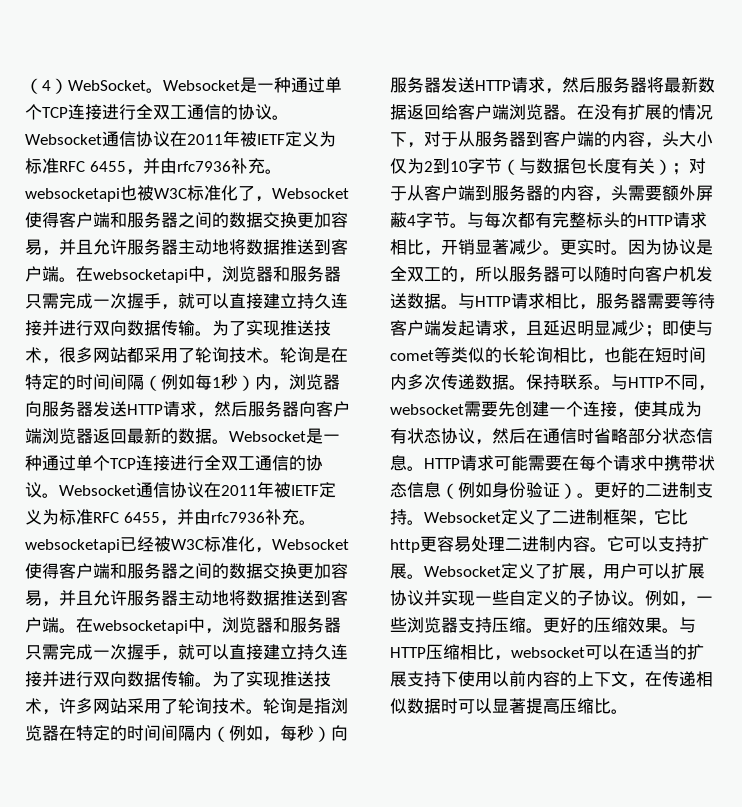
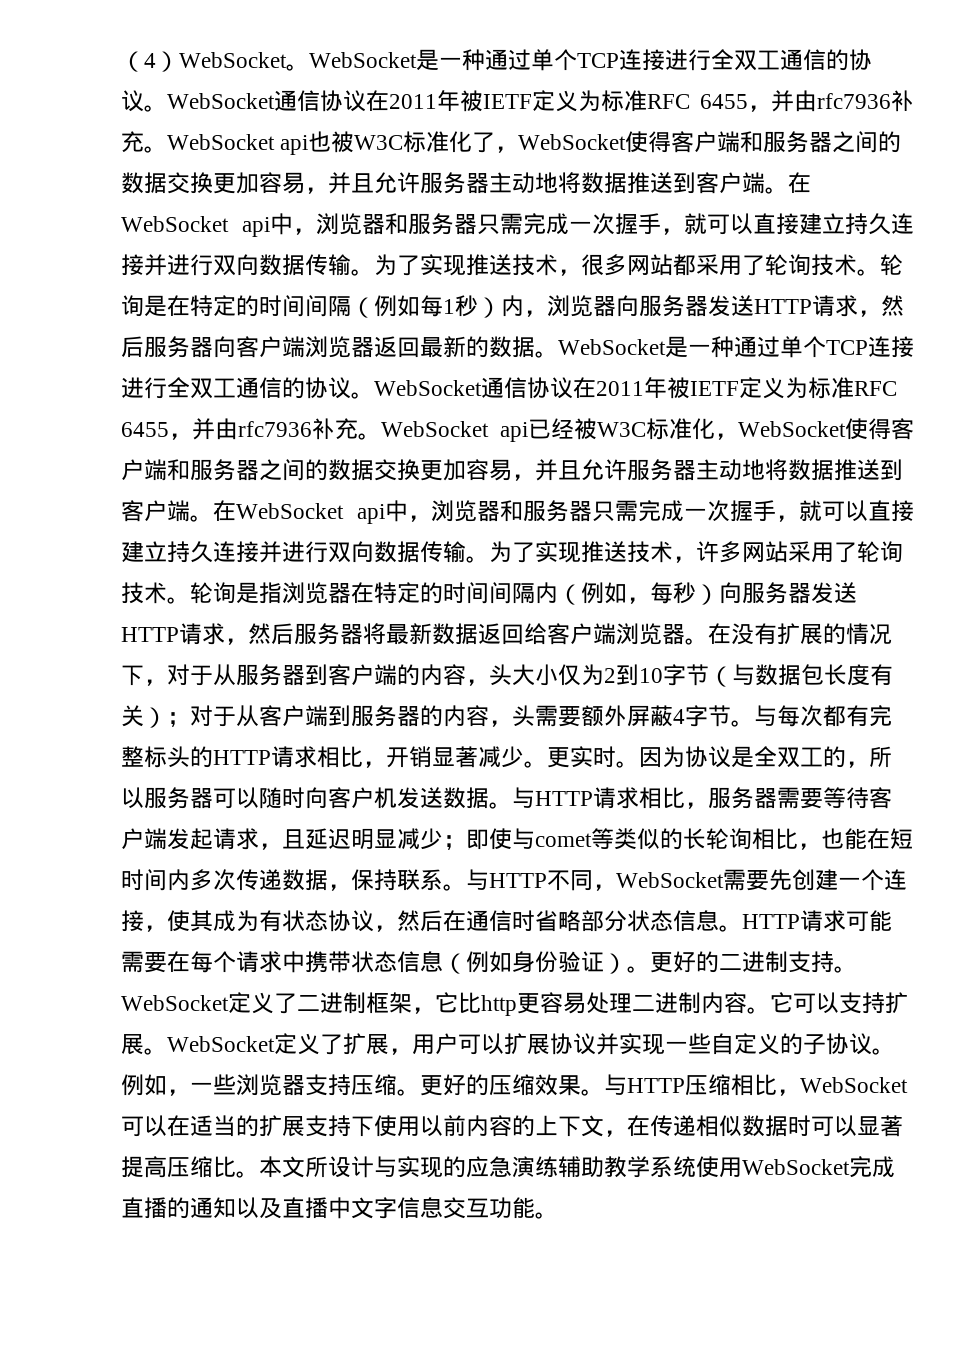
- （4）WebSocket。Websocket是一种通过单个TCP连接进行全双工通信的协议。
+ （4）WebSocket。WebSocket是一种通过单个TCP连接进行全双工通信的协议。
- Websocket通信协议在2011年被IETF定义为标准RFC 6455，并由rfc7936补充。websocketapi也被W3C标准化了，Websocket使得客户端和服务器之间的数据交换更加容易，并且允许服务器主动地将数据推送到客户端。在websocketapi中，浏览器和服务器只需完成一次握手，就可以直接建立持久连接并进行双向数据传输。
+ WebSocket通信协议在2011年被IETF定义为标准RFC 6455，并由rfc7936补充。WebSocket api也被W3C标准化了，WebSocket使得客户端和服务器之间的数据交换更加容易，并且允许服务器主动地将数据推送到客户端。在WebSocket api中，浏览器和服务器只需完成一次握手，就可以直接建立持久连接并进行双向数据传输。
- 轮询是在特定的时间间隔（例如每1秒）内，浏览器向服务器发送HTTP请求，然后服务器向客户端浏览器返回最新的数据。Websocket是一种通过单个TCP连接进行全双工通信的协议。
+ 轮询是在特定的时间间隔（例如每1秒）内，浏览器向服务器发送HTTP请求，然后服务器向客户端浏览器返回最新的数据。WebSocket是一种通过单个TCP连接进行全双工通信的协议。
- Websocket通信协议在2011年被IETF定义为标准RFC 6455，并由rfc7936补充。websocketapi已经被W3C标准化，Websocket使得客户端和服务器之间的数据交换更加容易，并且允许服务器主动地将数据推送到客户端。在websocketapi中，浏览器和服务器只需完成一次握手，就可以直接建立持久连接并进行双向数据传输。
+ WebSocket通信协议在2011年被IETF定义为标准RFC 6455，并由rfc7936补充。WebSocket api已经被W3C标准化，WebSocket使得客户端和服务器之间的数据交换更加容易，并且允许服务器主动地将数据推送到客户端。在WebSocket api中，浏览器和服务器只需完成一次握手，就可以直接建立持久连接并进行双向数据传输。
- 与HTTP请求相比，服务器需要等待客户端发起请求，且延迟明显减少；即使与comet等类似的长轮询相比，也能在短时间内多次传递数据。保持联系。
+ 与HTTP请求相比，服务器需要等待客户端发起请求，且延迟明显减少；即使与comet等类似的长轮询相比，也能在短时间内多次传递数据，保持联系。
- 与HTTP不同，websocket需要先创建一个连接，使其成为有状态协议，然后在通信时省略部分状态信息。
+ 与HTTP不同，WebSocket需要先创建一个连接，使其成为有状态协议，然后在通信时省略部分状态信息。
- Websocket定义了二进制框架，它比http更容易处理二进制内容。
+ WebSocket定义了二进制框架，它比http更容易处理二进制内容。
- Websocket定义了扩展，用户可以扩展协议并实现一些自定义的子协议。
+ WebSocket定义了扩展，用户可以扩展协议并实现一些自定义的子协议。
- 与HTTP压缩相比，websocket可以在适当的扩展支持下使用以前内容的上下文，在传递相似数据时可以显著提高压缩比。
+ 与HTTP压缩相比，WebSocket可以在适当的扩展支持下使用以前内容的上下文，在传递相似数据时可以显著提高压缩比。
+ 本文所设计与实现的应急演练辅助教学系统使用WebSocket完成直播的通知以及直播中文字信息交互功能。

